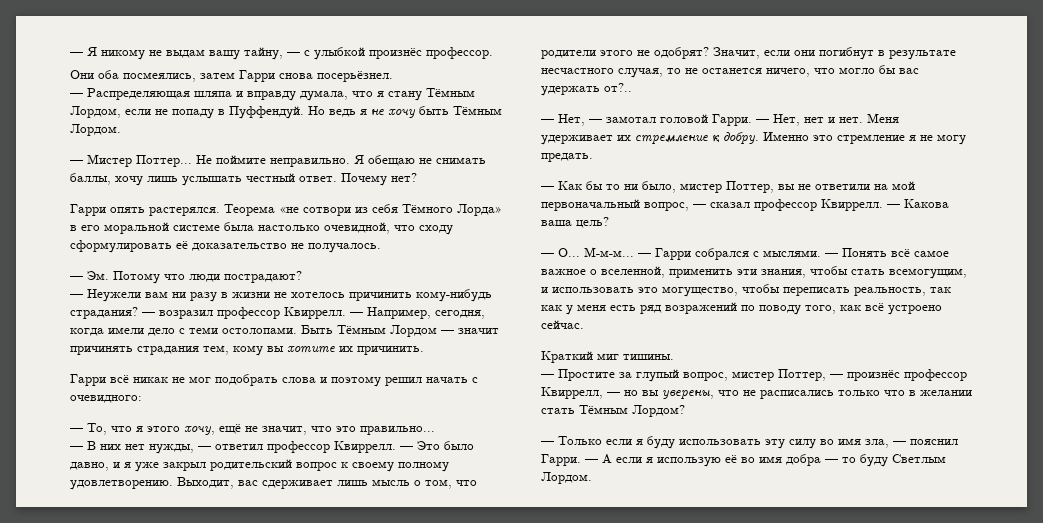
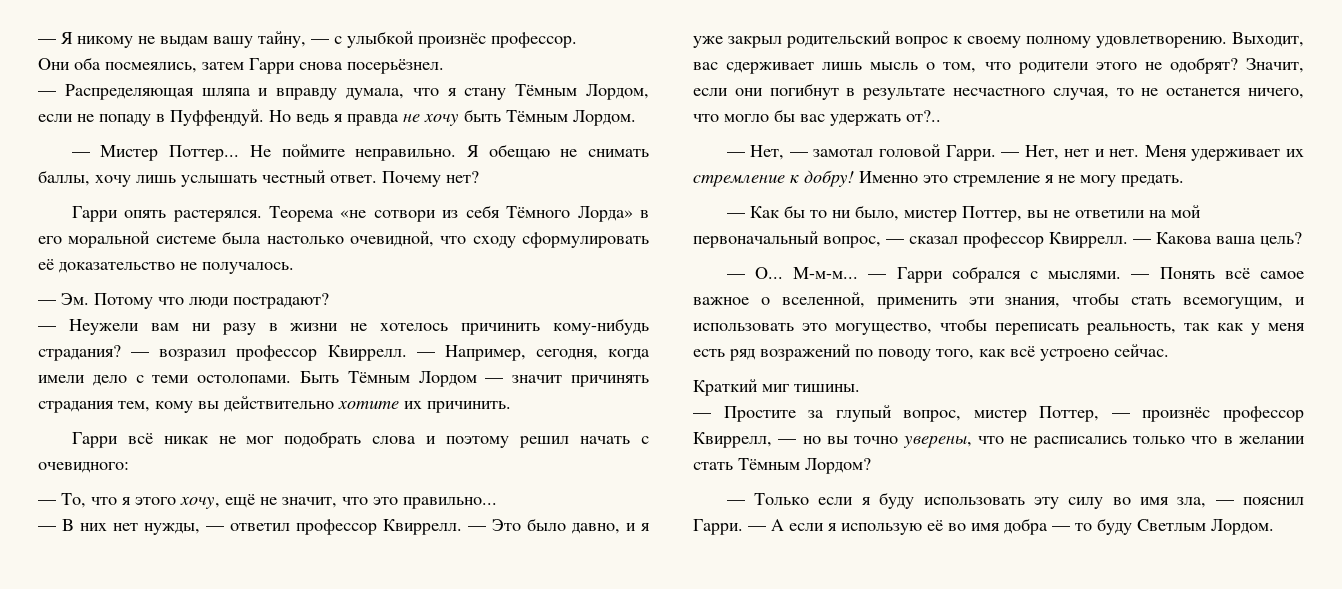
- Но ведь я не хочу быть Тёмным Лордом.
+ Но ведь я правда не хочу быть Тёмным Лордом.
- Быть Тёмным Лордом — значит причинять страдания тем, кому вы хотите их причинить.
+ Быть Тёмным Лордом — значит причинять страдания тем, кому вы действительно хотите их причинить.
- Меня удерживает их стремление к добру.
+ Меня удерживает их стремление к добру!
- — Простите за глупый вопрос, мистер Поттер, — произнёс профессор Квиррелл, — но вы уверены, что не расписались только что в желании стать Тёмным Лордом?
+ — Простите за глупый вопрос, мистер Поттер, — произнёс профессор Квиррелл, — но вы точно уверены, что не расписались только что в желании стать Тёмным Лордом?

